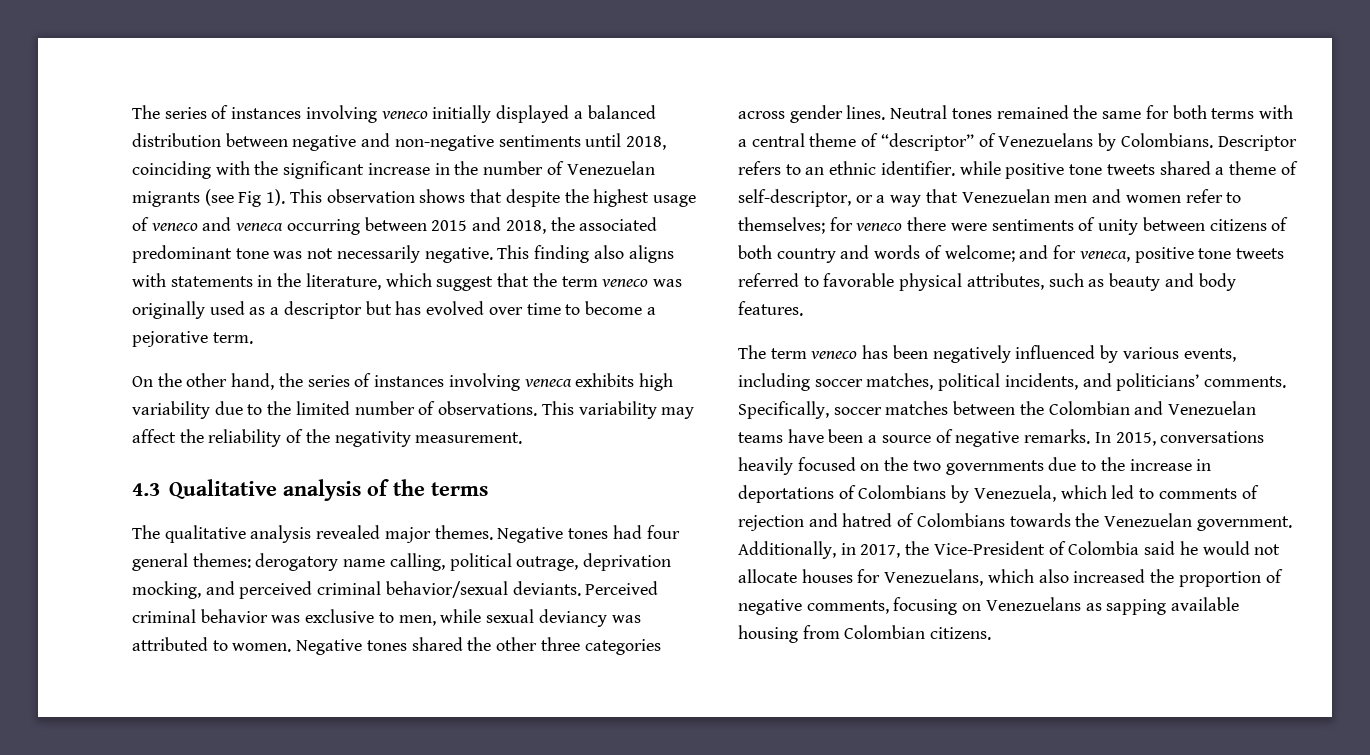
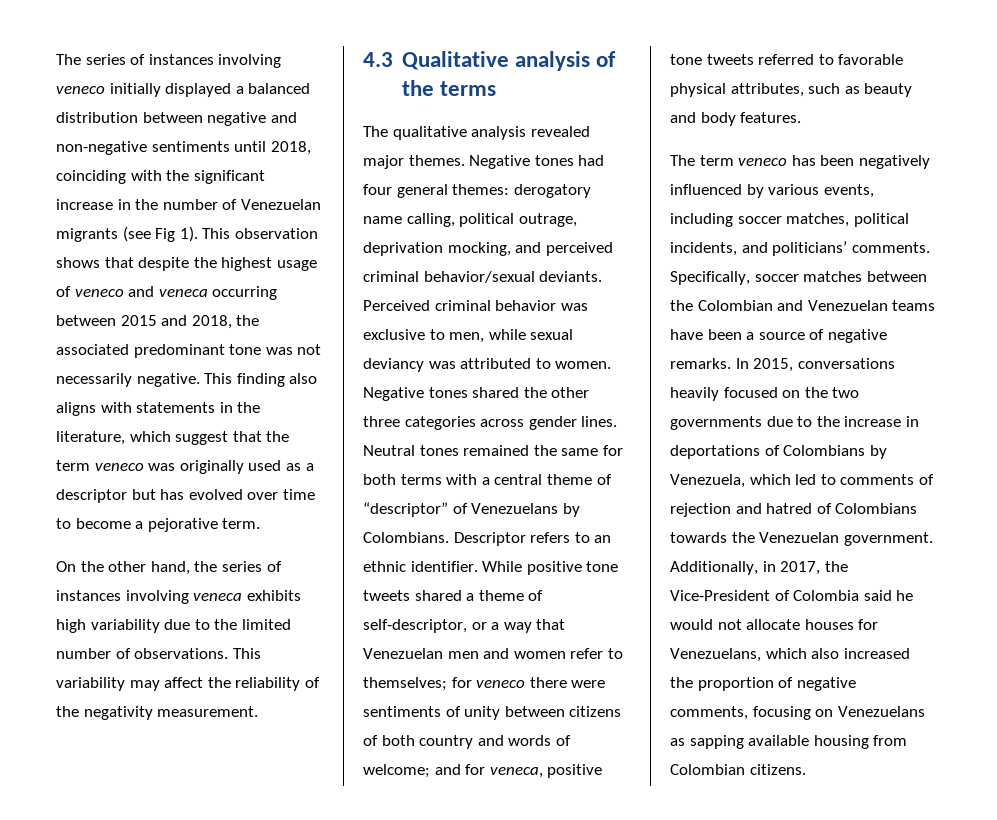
- Descriptor refers to an ethnic identifier. while positive tone tweets shared a theme of self-descriptor, or a way that Venezuelan men and women refer to themselves; for veneco there were sentiments of unity between citizens of both country and words of welcome; and for veneca, positive tone tweets referred to favorable physical attributes, such as beauty and body features.
+ Descriptor refers to an ethnic identifier. While positive tone tweets shared a theme of self-descriptor, or a way that Venezuelan men and women refer to themselves; for veneco there were sentiments of unity between citizens of both country and words of welcome; and for veneca, positive tone tweets referred to favorable physical attributes, such as beauty and body features.

